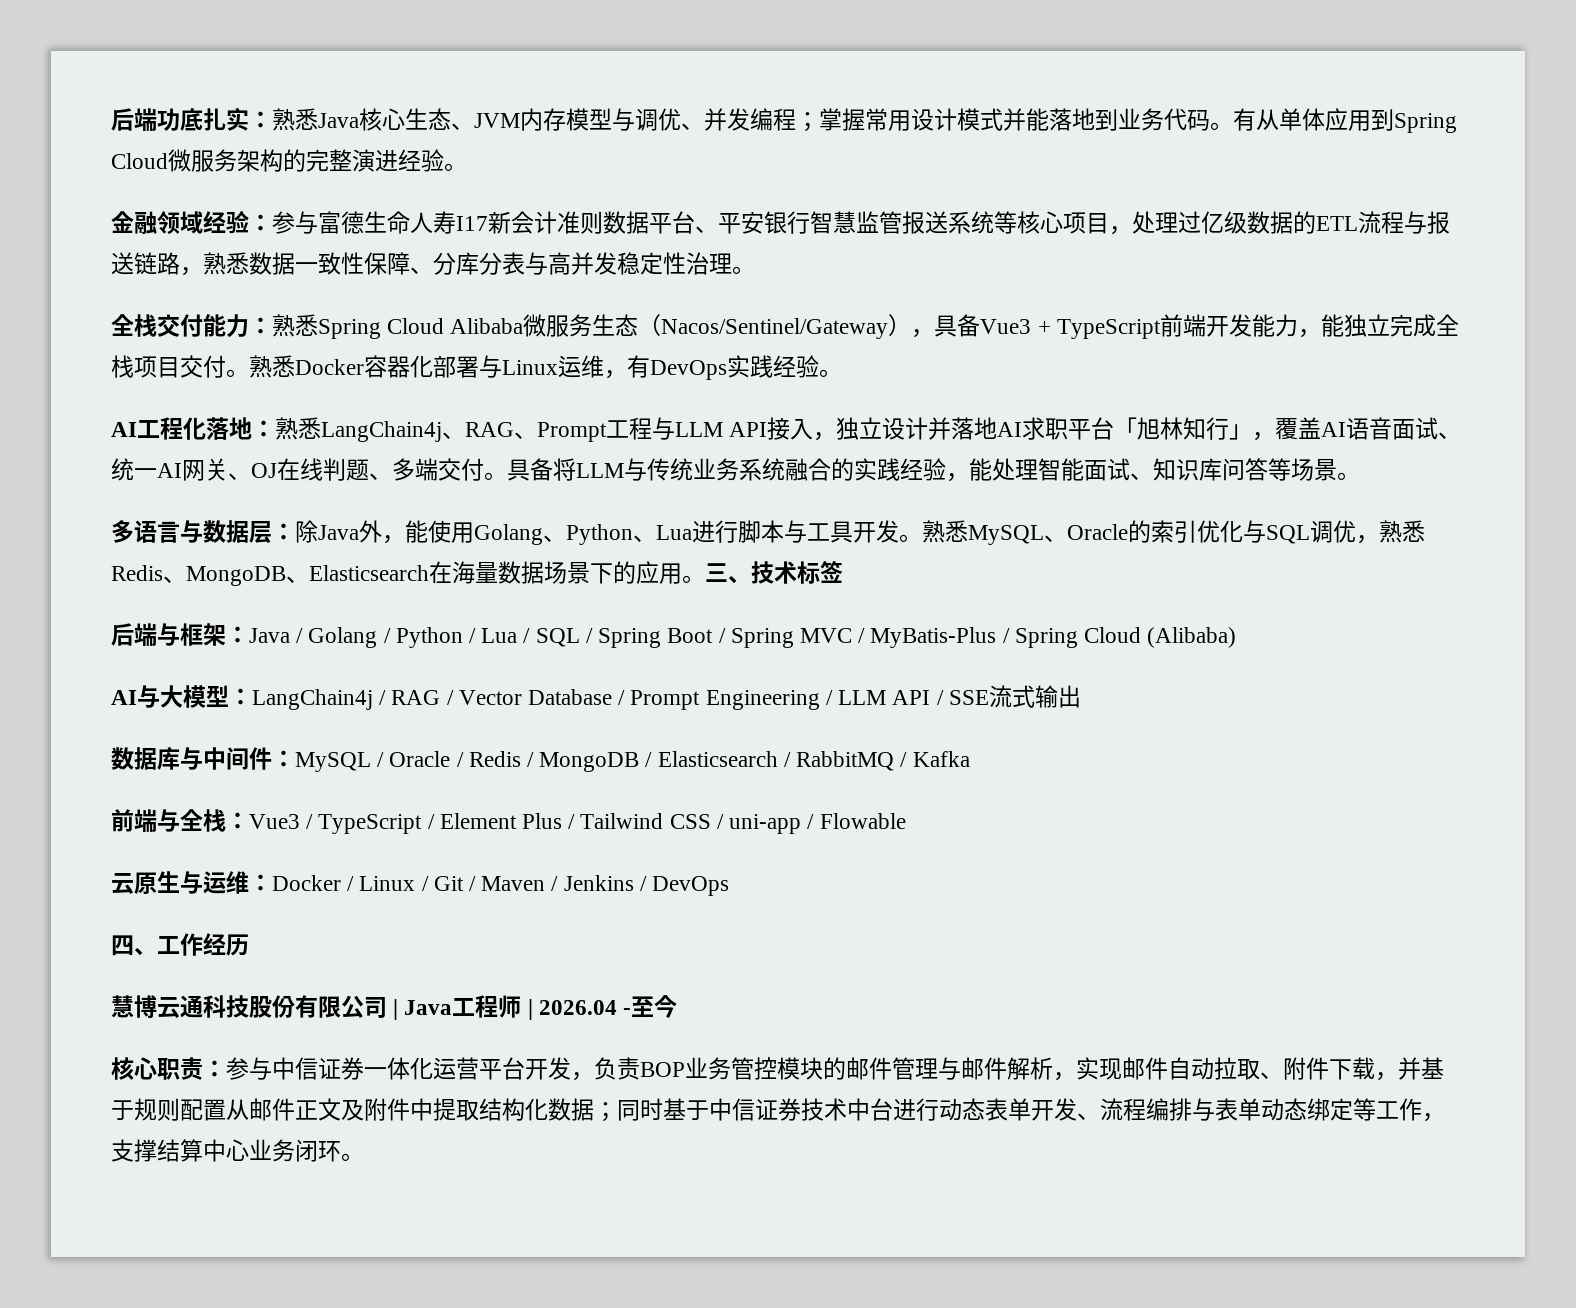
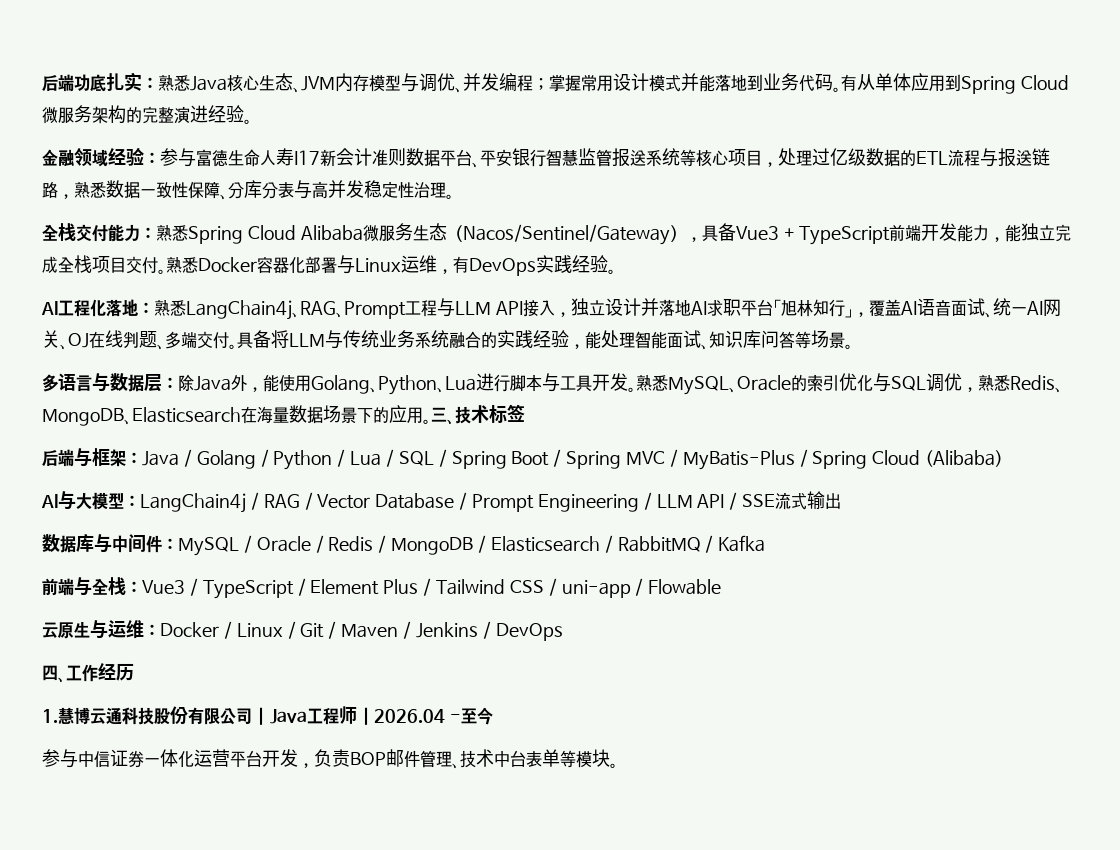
- 慧博云通科技股份有限公司 | Java工程师 | 2026.04 -至今
+ 1.慧博云通科技股份有限公司 | Java工程师 | 2026.04 -至今
- 核心职责：参与中信证券一体化运营平台开发，负责BOP业务管控模块的邮件管理与邮件解析，实现邮件自动拉取、附件下载，并基于规则配置从邮件正文及附件中提取结构化数据；同时基于中信证券技术中台进行动态表单开发、流程编排与表单动态绑定等工作，支撑结算中心业务闭环。
+ 参与中信证券一体化运营平台开发，负责BOP邮件管理、技术中台表单等模块。

